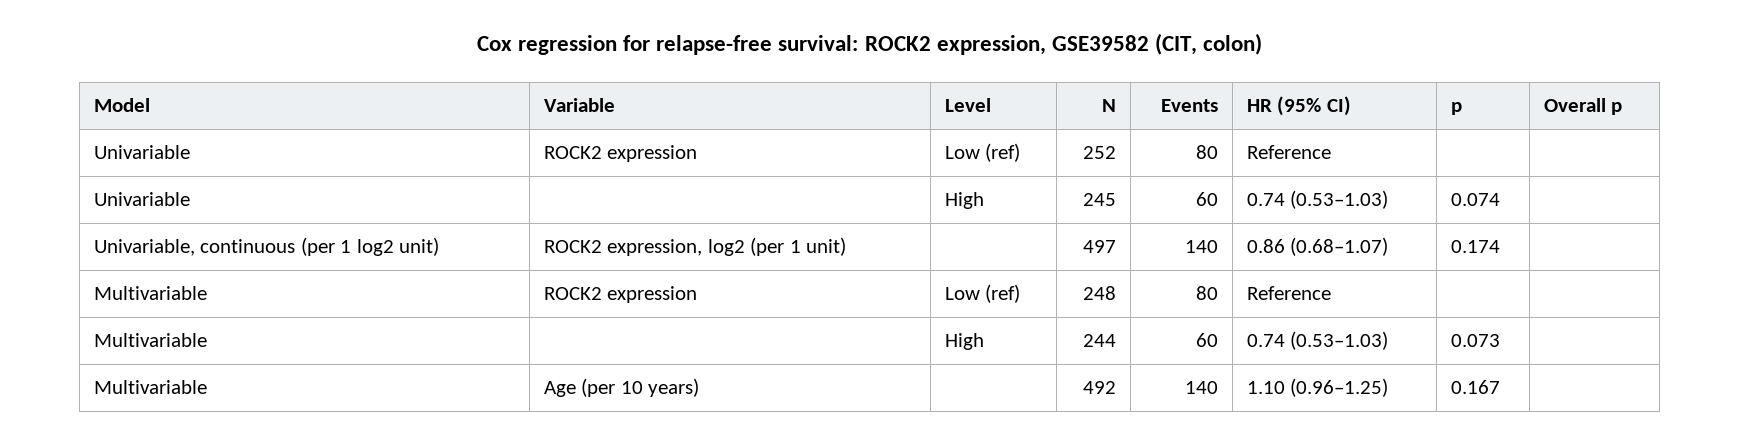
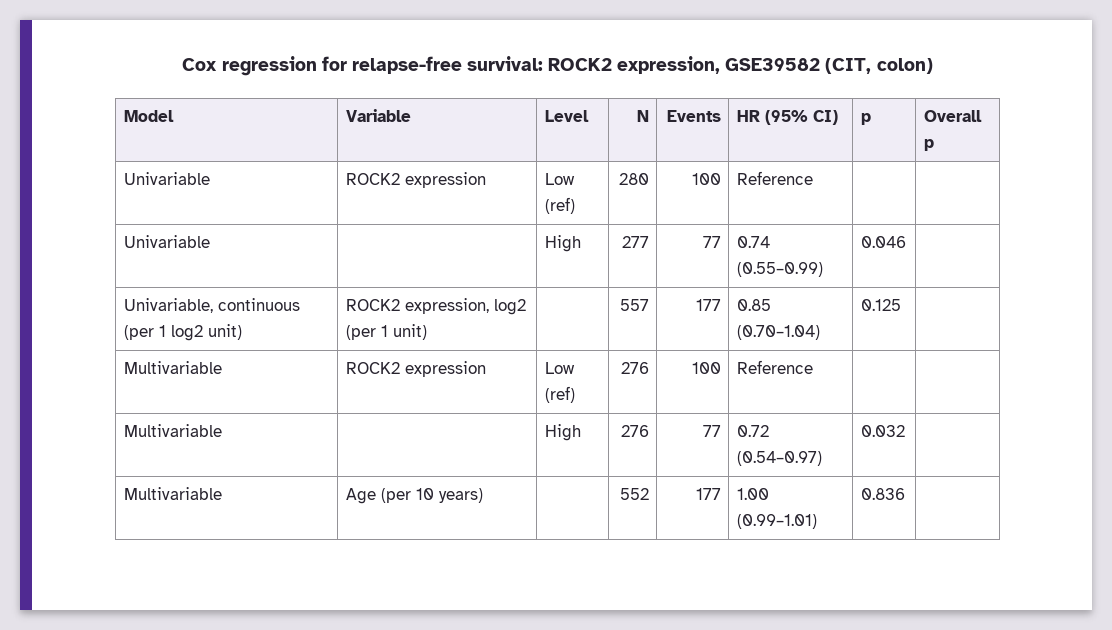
- Univariable | ROCK2 expression | Low (ref) | 252 | 80 | Reference | |
+ Univariable | ROCK2 expression | Low (ref) | 280 | 100 | Reference | |
- Univariable | | High | 245 | 60 | 0.74 (0.53–1.03) | 0.074 |
+ Univariable | | High | 277 | 77 | 0.74 (0.55–0.99) | 0.046 |
- Univariable, continuous (per 1 log2 unit) | ROCK2 expression, log2 (per 1 unit) | | 497 | 140 | 0.86 (0.68–1.07) | 0.174 |
+ Univariable, continuous (per 1 log2 unit) | ROCK2 expression, log2 (per 1 unit) | | 557 | 177 | 0.85 (0.70–1.04) | 0.125 |
- Multivariable | ROCK2 expression | Low (ref) | 248 | 80 | Reference | |
+ Multivariable | ROCK2 expression | Low (ref) | 276 | 100 | Reference | |
- Multivariable | | High | 244 | 60 | 0.74 (0.53–1.03) | 0.073 |
+ Multivariable | | High | 276 | 77 | 0.72 (0.54–0.97) | 0.032 |
- Multivariable | Age (per 10 years) | | 492 | 140 | 1.10 (0.96–1.25) | 0.167 |
+ Multivariable | Age (per 10 years) | | 552 | 177 | 1.00 (0.99–1.01) | 0.836 |

